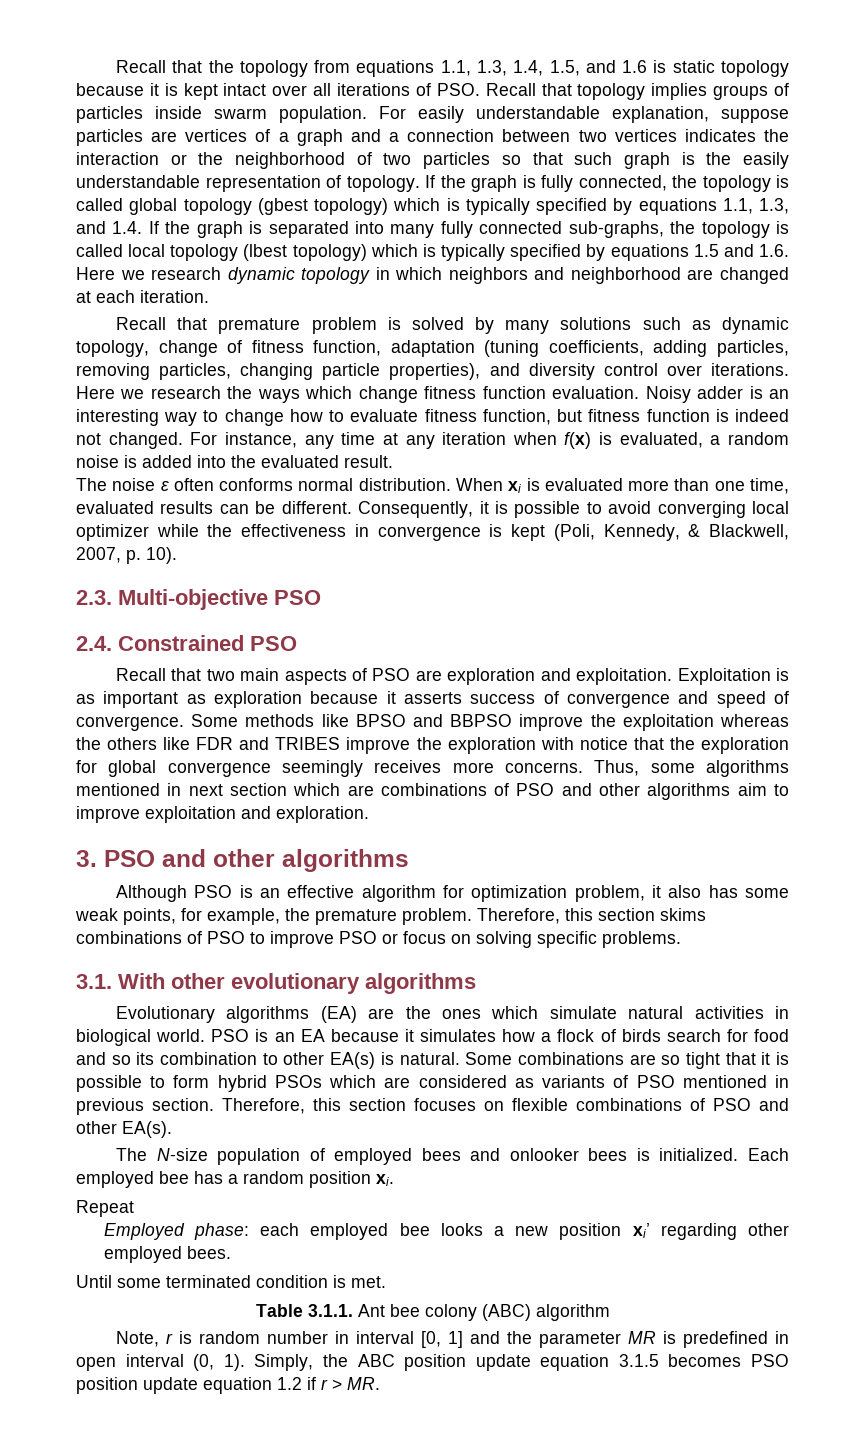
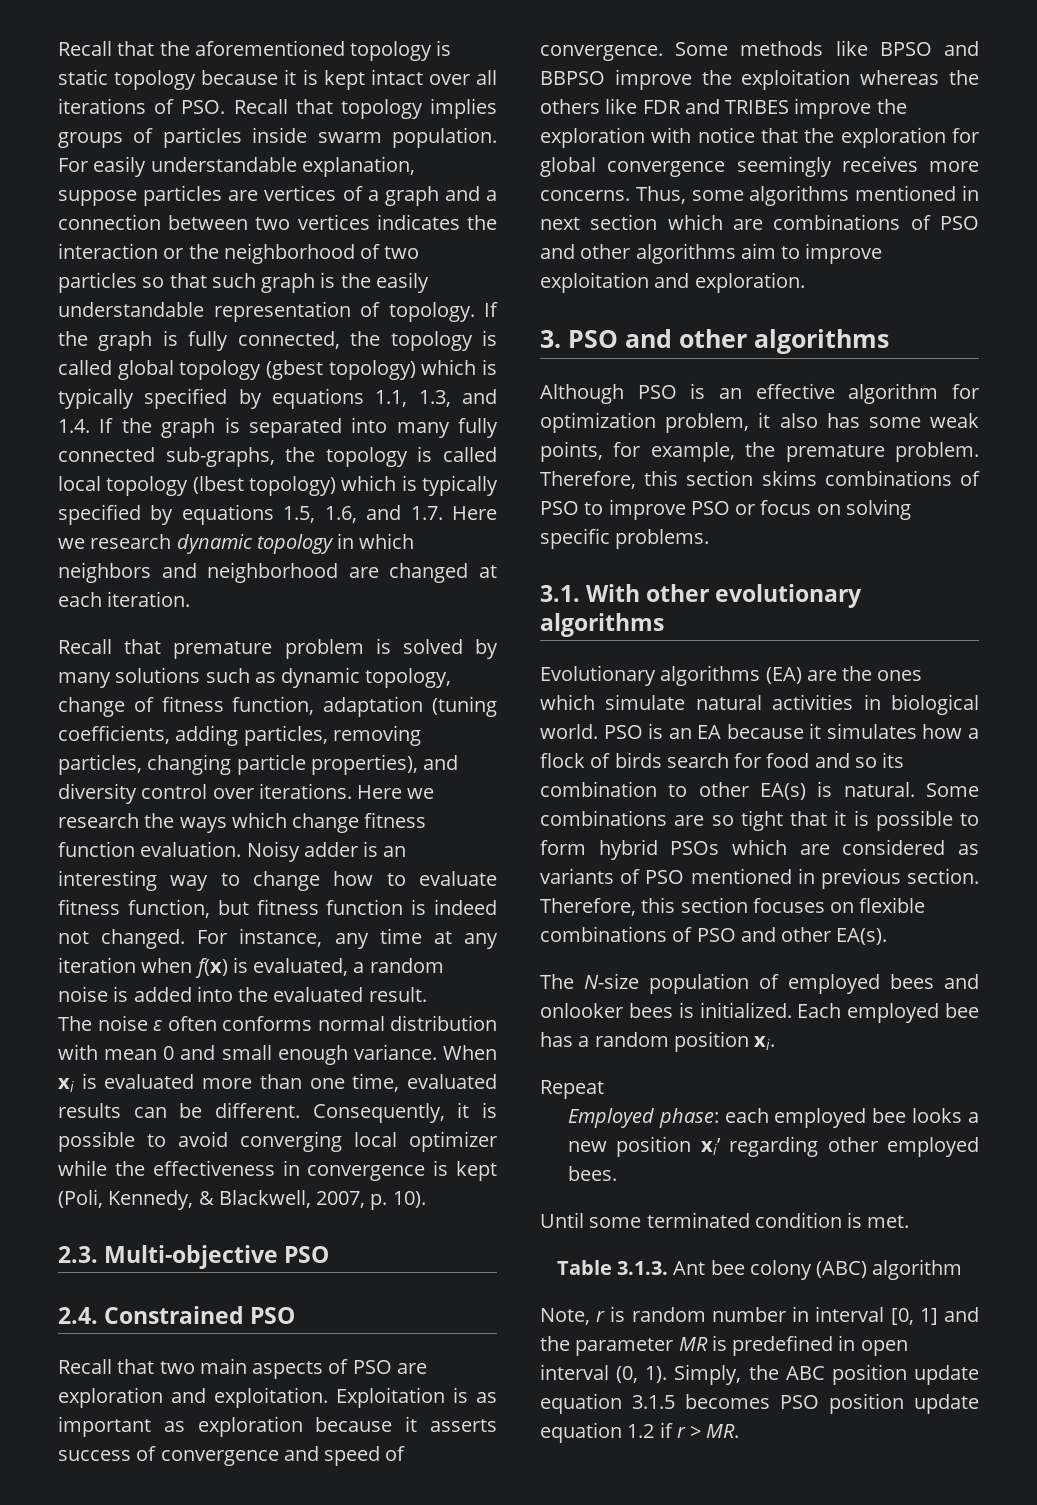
- Recall that the topology from equations 1.1, 1.3, 1.4, 1.5, and 1.6 is static topology because it is kept intact over all iterations of PSO. Recall that topology implies groups of particles inside swarm population.
+ Recall that the aforementioned topology is static topology because it is kept intact over all iterations of PSO. Recall that topology implies groups of particles inside swarm population.
- If the graph is fully connected, the topology is called global topology (gbest topology) which is typically specified by equations 1.1, 1.3, and 1.4. If the graph is separated into many fully connected sub-graphs, the topology is called local topology (lbest topology) which is typically specified by equations 1.5 and 1.6. Here we research dynamic topology in which neighbors and neighborhood are changed at each iteration.
+ If the graph is fully connected, the topology is called global topology (gbest topology) which is typically specified by equations 1.1, 1.3, and 1.4. If the graph is separated into many fully connected sub-graphs, the topology is called local topology (lbest topology) which is typically specified by equations 1.5, 1.6, and 1.7. Here we research dynamic topology in which neighbors and neighborhood are changed at each iteration.
- The noise ε often conforms normal distribution.
+ The noise ε often conforms normal distribution with mean 0 and small enough variance.
- Table 3.1.1. Ant bee colony (ABC) algorithm
+ Table 3.1.3. Ant bee colony (ABC) algorithm

